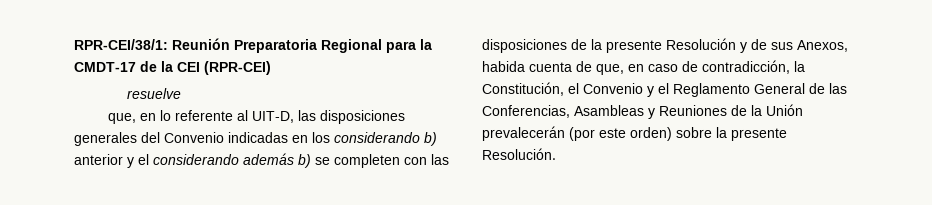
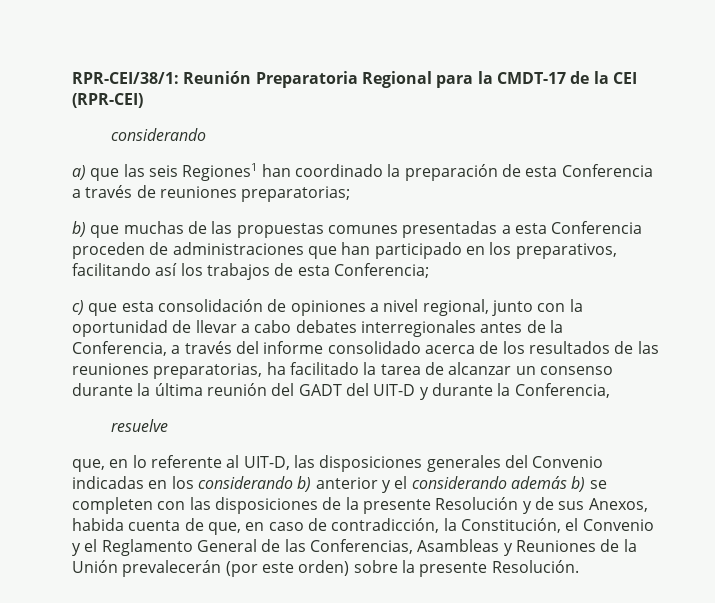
  RPR-CEI/38/1: Reunión Preparatoria Regional para la CMDT-17 de la CEI (RPR-CEI)
+ considerando
+ a) que las seis Regiones1 han coordinado la preparación de esta Conferencia a través de reuniones preparatorias;
+ b) que muchas de las propuestas comunes presentadas a esta Conferencia proceden de administraciones que han participado en los preparativos, facilitando así los trabajos de esta Conferencia;
+ c) que esta consolidación de opiniones a nivel regional, junto con la oportunidad de llevar a cabo debates interregionales antes de la Conferencia, a través del informe consolidado acerca de los resultados de las reuniones preparatorias, ha facilitado la tarea de alcanzar un consenso durante la última reunión del GADT del UIT-D y durante la Conferencia,

